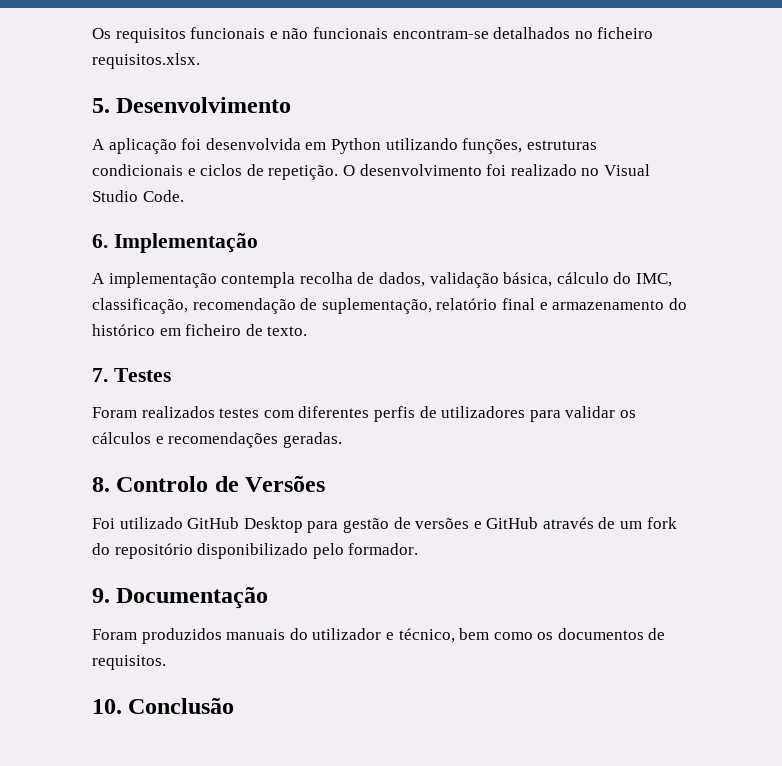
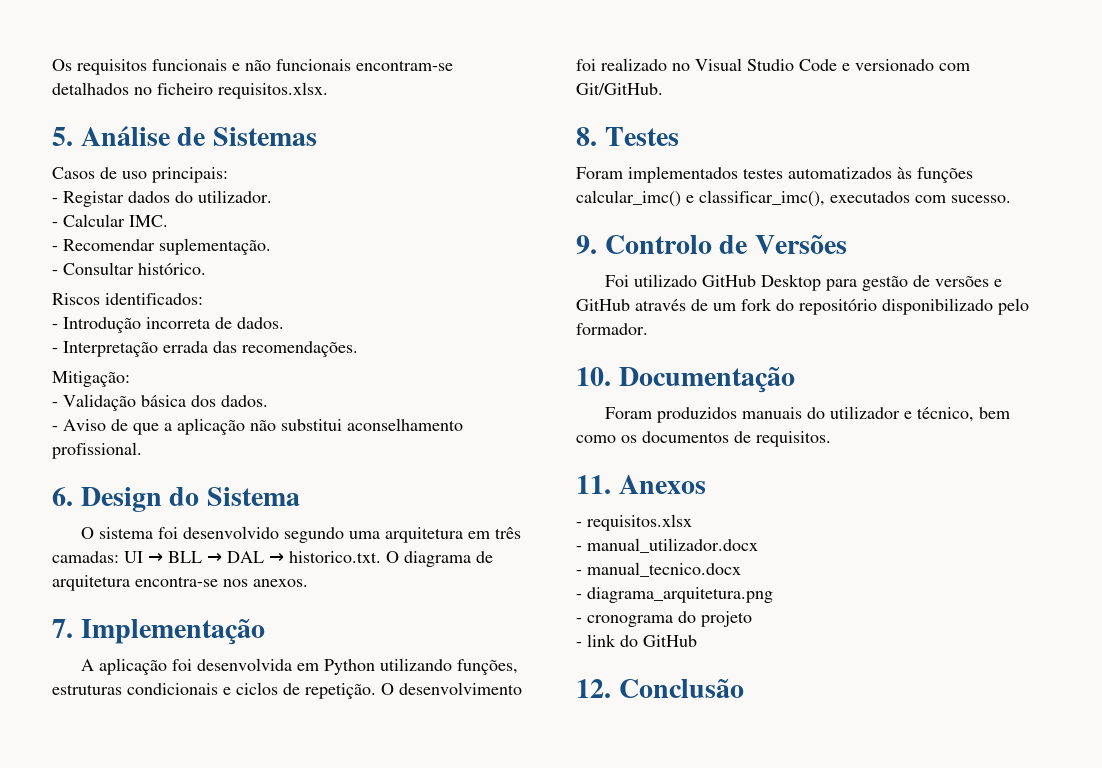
- 5. Desenvolvimento
+ 5. Análise de Sistemas
+ Casos de uso principais:
+ - Registar dados do utilizador.
+ - Calcular IMC.
+ - Recomendar suplementação.
+ - Consultar histórico.
+ Riscos identificados:
+ - Introdução incorreta de dados.
+ - Interpretação errada das recomendações.
+ Mitigação:
+ - Validação básica dos dados.
+ - Aviso de que a aplicação não substitui aconselhamento profissional.
+ 6. Design do Sistema
+ O sistema foi desenvolvido segundo uma arquitetura em três camadas: UI → BLL → DAL → historico.txt. O diagrama de arquitetura encontra-se nos anexos.
+ 7. Implementação
- O desenvolvimento foi realizado no Visual Studio Code.
- 6. Implementação
- A implementação contempla recolha de dados, validação básica, cálculo do IMC, classificação, recomendação de suplementação, relatório final e armazenamento do histórico em ficheiro de texto.
- 7. Testes
- Foram realizados testes com diferentes perfis de utilizadores para validar os cálculos e recomendações geradas.
- 8. Controlo de Versões
+ O desenvolvimento foi realizado no Visual Studio Code e versionado com Git/GitHub.
+ 8. Testes
+ Foram implementados testes automatizados às funções calcular_imc() e classificar_imc(), executados com sucesso.
+ 9. Controlo de Versões
- 9. Documentação
+ 10. Documentação
- 10. Conclusão
+ 11. Anexos
+ - requisitos.xlsx
+ - manual_utilizador.docx
+ - manual_tecnico.docx
+ - diagrama_arquitetura.png
+ - cronograma do projeto
+ - link do GitHub
+ 12. Conclusão

